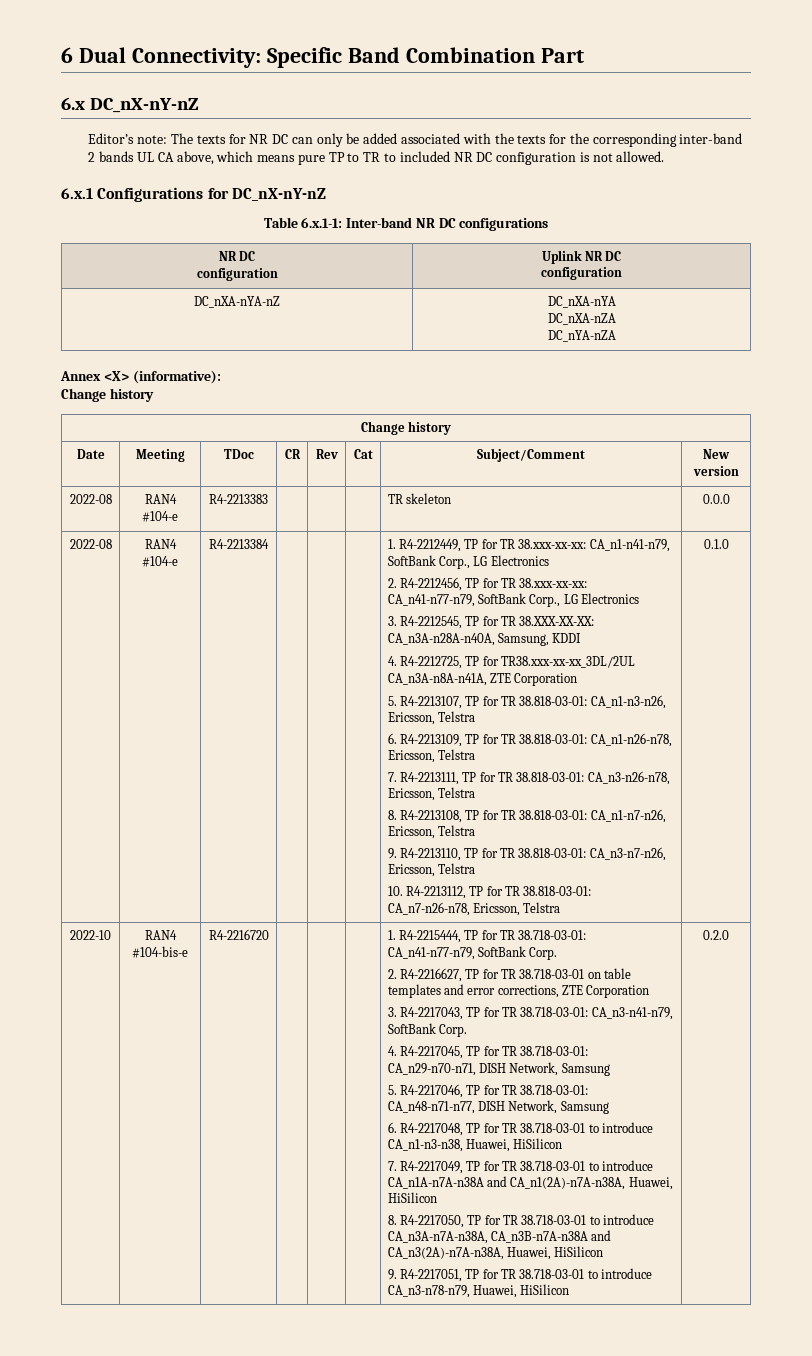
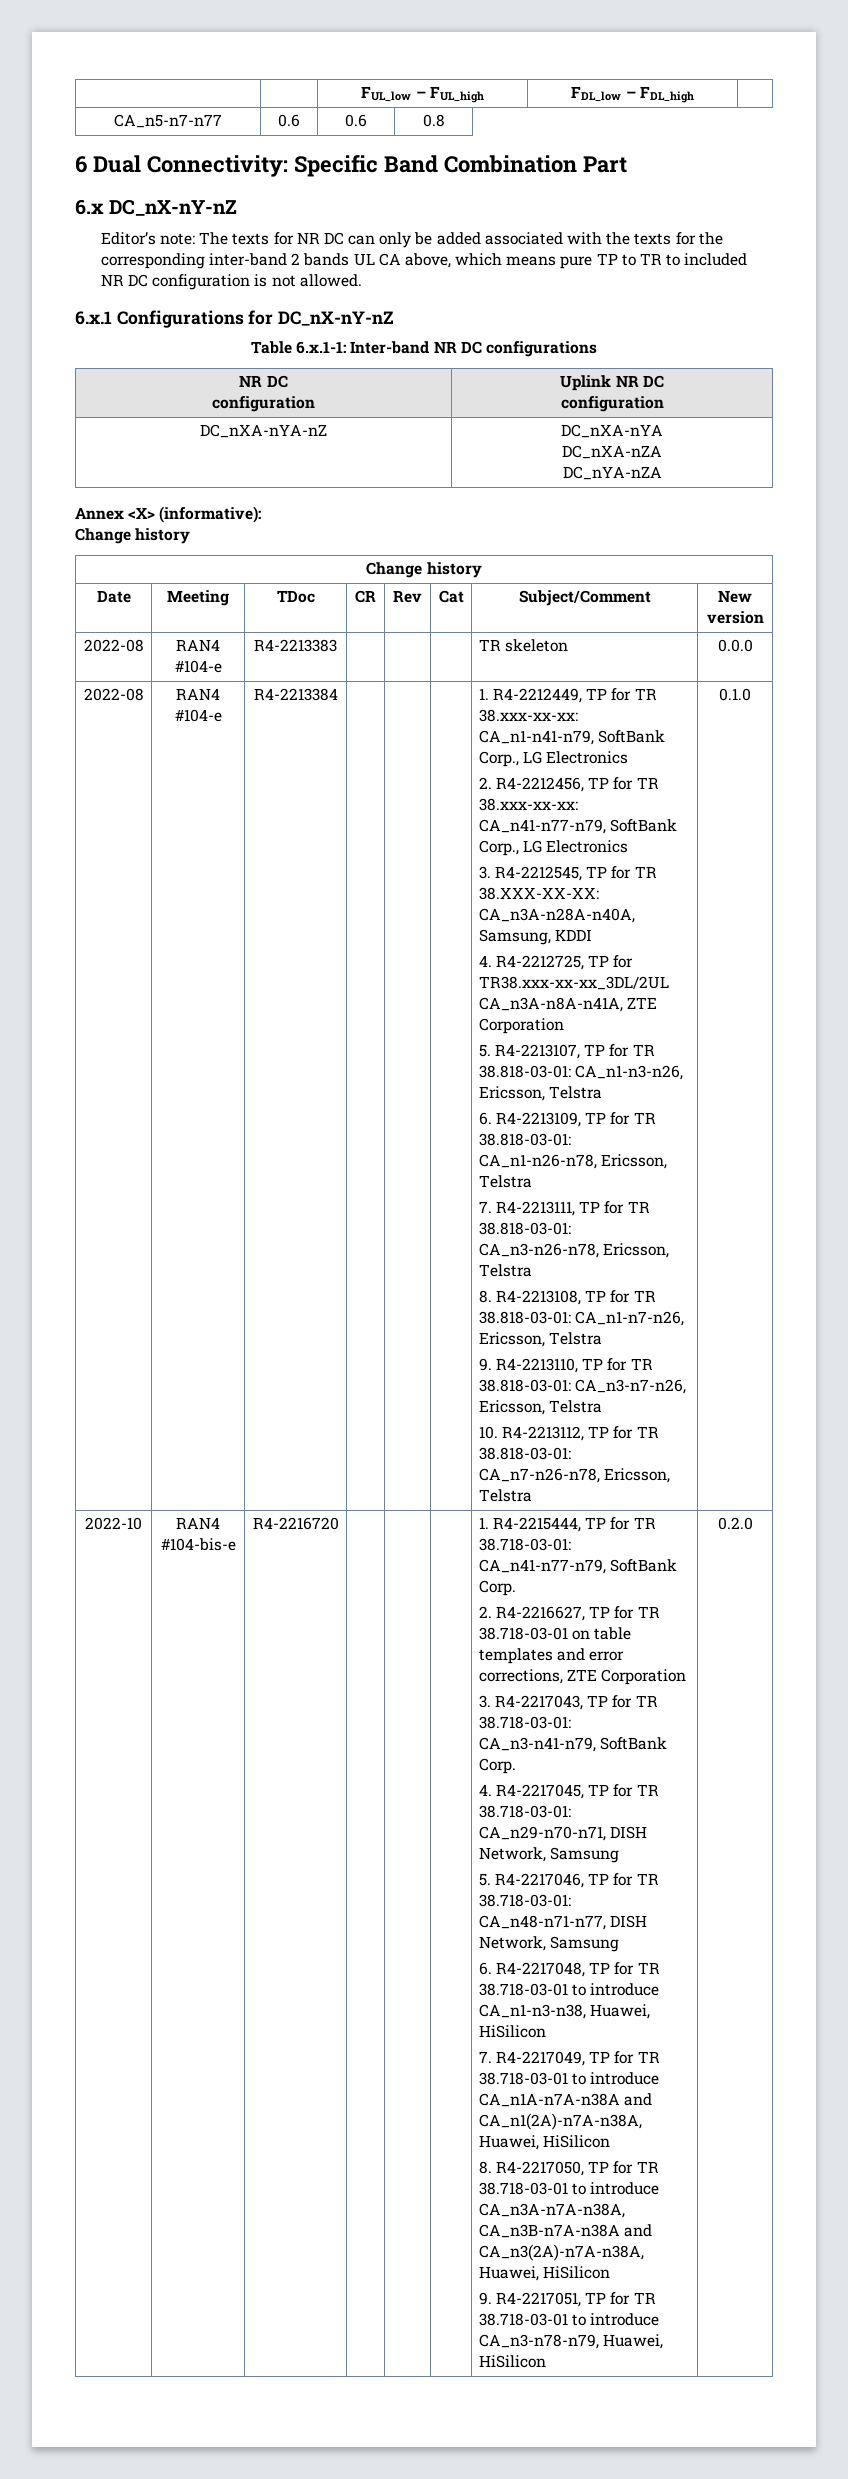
+ | | FUL_low – FUL_high | FDL_low – FDL_high |
+ CA_n5-n7-n77 | 0.6 | 0.6 | 0.8

